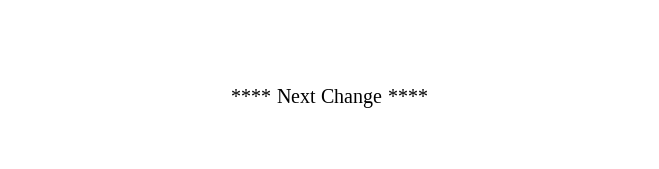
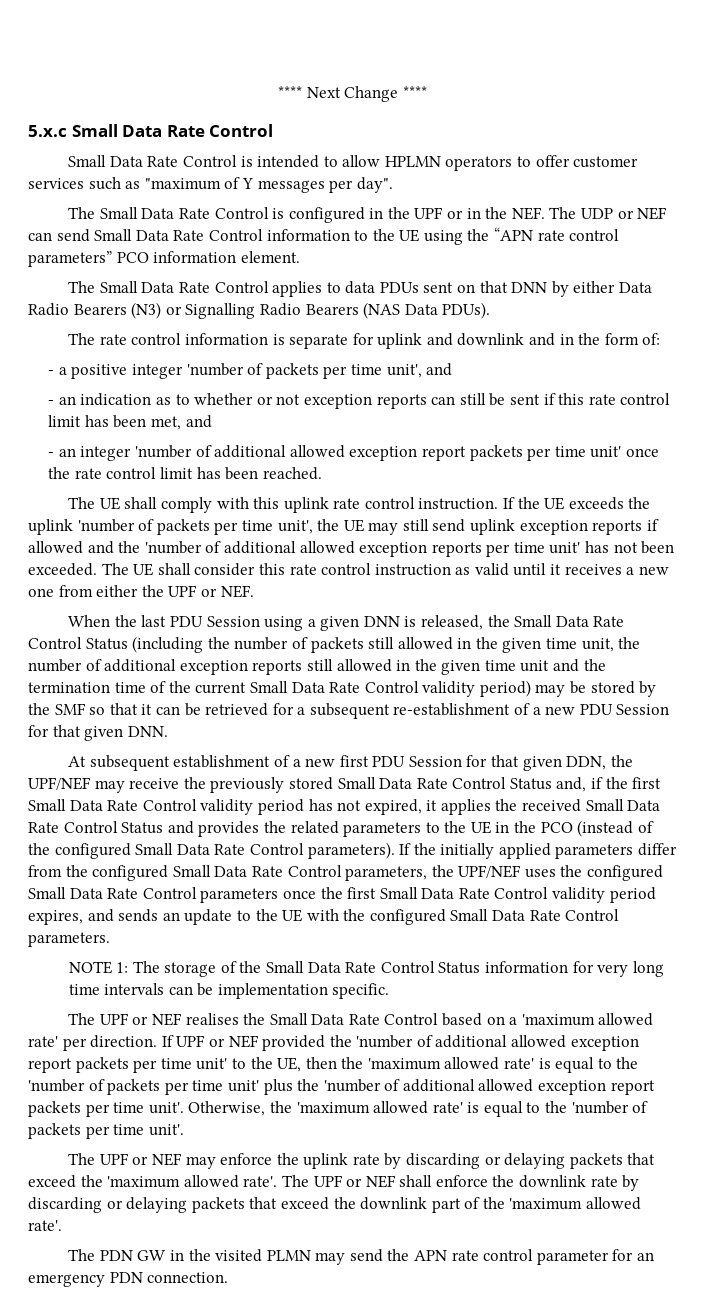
+ 5.x.c Small Data Rate Control
+ Small Data Rate Control is intended to allow HPLMN operators to offer customer services such as "maximum of Y messages per day".
+ The Small Data Rate Control is configured in the UPF or in the NEF. The UDP or NEF can send Small Data Rate Control information to the UE using the “APN rate control parameters” PCO information element.
+ The Small Data Rate Control applies to data PDUs sent on that DNN by either Data Radio Bearers (N3) or Signalling Radio Bearers (NAS Data PDUs).
+ The rate control information is separate for uplink and downlink and in the form of:
+ - a positive integer 'number of packets per time unit', and
+ - an indication as to whether or not exception reports can still be sent if this rate control limit has been met, and
+ - an integer 'number of additional allowed exception report packets per time unit' once the rate control limit has been reached.
+ The UE shall comply with this uplink rate control instruction. If the UE exceeds the uplink 'number of packets per time unit', the UE may still send uplink exception reports if allowed and the 'number of additional allowed exception reports per time unit' has not been exceeded. The UE shall consider this rate control instruction as valid until it receives a new one from either the UPF or NEF.
+ When the last PDU Session using a given DNN is released, the Small Data Rate Control Status (including the number of packets still allowed in the given time unit, the number of additional exception reports still allowed in the given time unit and the termination time of the current Small Data Rate Control validity period) may be stored by the SMF so that it can be retrieved for a subsequent re-establishment of a new PDU Session for that given DNN.
+ At subsequent establishment of a new first PDU Session for that given DDN, the UPF/NEF may receive the previously stored Small Data Rate Control Status and, if the first Small Data Rate Control validity period has not expired, it applies the received Small Data Rate Control Status and provides the related parameters to the UE in the PCO (instead of the configured Small Data Rate Control parameters). If the initially applied parameters differ from the configured Small Data Rate Control parameters, the UPF/NEF uses the configured Small Data Rate Control parameters once the first Small Data Rate Control validity period expires, and sends an update to the UE with the configured Small Data Rate Control parameters.
+ NOTE 1: The storage of the Small Data Rate Control Status information for very long time intervals can be implementation specific.
+ The UPF or NEF realises the Small Data Rate Control based on a 'maximum allowed rate' per direction. If UPF or NEF provided the 'number of additional allowed exception report packets per time unit' to the UE, then the 'maximum allowed rate' is equal to the 'number of packets per time unit' plus the 'number of additional allowed exception report packets per time unit'. Otherwise, the 'maximum allowed rate' is equal to the 'number of packets per time unit'.
+ The UPF or NEF may enforce the uplink rate by discarding or delaying packets that exceed the 'maximum allowed rate'. The UPF or NEF shall enforce the downlink rate by discarding or delaying packets that exceed the downlink part of the 'maximum allowed rate'.
+ The PDN GW in the visited PLMN may send the APN rate control parameter for an emergency PDN connection.

